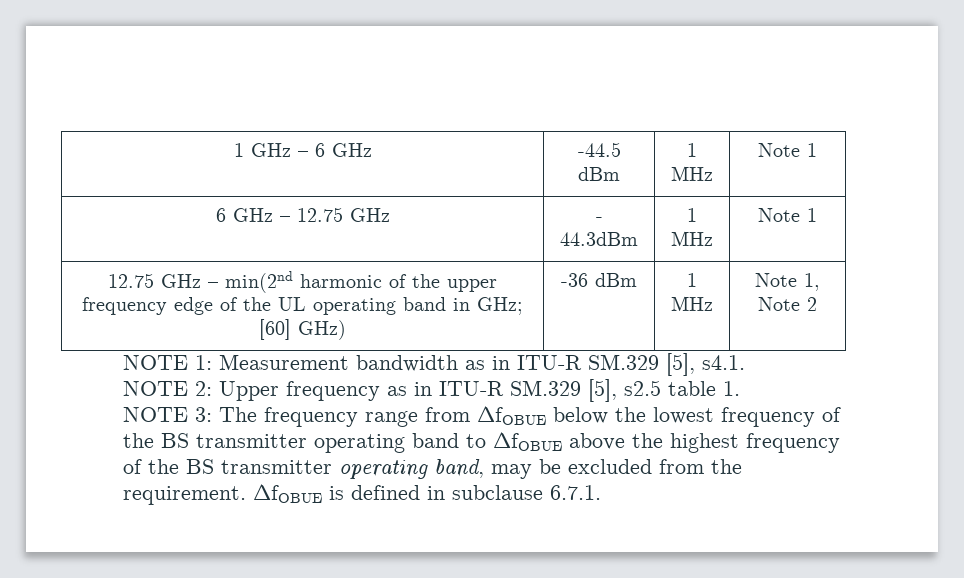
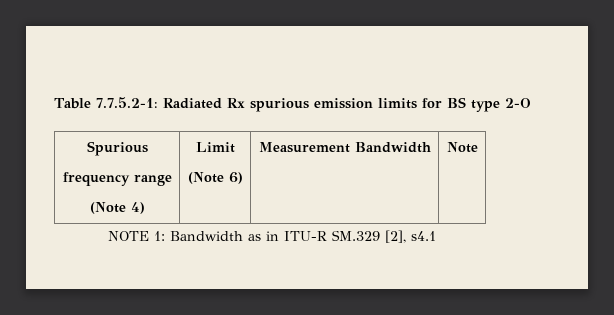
- 1 GHz – 6 GHz | -44.5 dBm | 1 MHz | Note 1
- 6 GHz – 12.75 GHz | - 44.3dBm | 1 MHz | Note 1
- 12.75 GHz – min(2nd harmonic of the upper frequency edge of the UL operating band in GHz; [60] GHz) | -36 dBm | 1 MHz | Note 1, Note 2
+ Table 7.7.5.2-1: Radiated Rx spurious emission limits for BS type 2-O
+ Spurious
+ frequency range
+ (Note 4) | Limit
+ (Note 6) | Measurement Bandwidth | Note
- NOTE 1: Measurement bandwidth as in ITU-R SM.329 [5], s4.1.
- NOTE 2: Upper frequency as in ITU-R SM.329 [5], s2.5 table 1.
- NOTE 3: The frequency range from ΔfOBUE below the lowest frequency of the BS transmitter operating band to ΔfOBUE above the highest frequency of the BS transmitter operating band, may be excluded from the requirement. ΔfOBUE is defined in subclause 6.7.1.
+ NOTE 1: Bandwidth as in ITU-R SM.329 [2], s4.1

